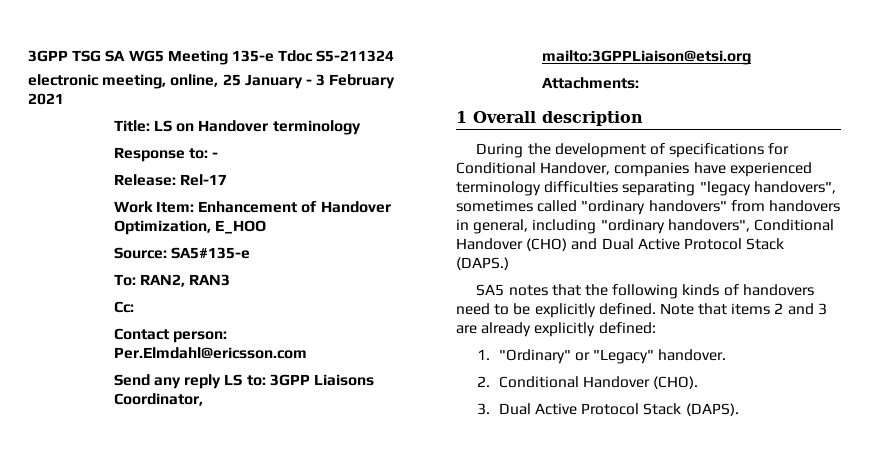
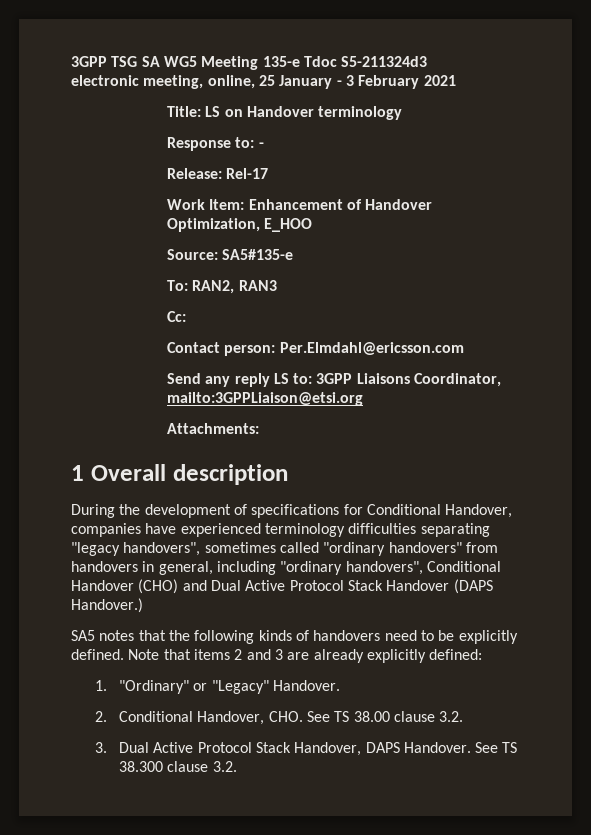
- 3GPP TSG SA WG5 Meeting 135-e Tdoc S5-211324
+ 3GPP TSG SA WG5 Meeting 135-e Tdoc S5-211324d3
- During the development of specifications for Conditional Handover, companies have experienced terminology difficulties separating "legacy handovers", sometimes called "ordinary handovers" from handovers in general, including "ordinary handovers", Conditional Handover (CHO) and Dual Active Protocol Stack (DAPS.)
+ During the development of specifications for Conditional Handover, companies have experienced terminology difficulties separating "legacy handovers", sometimes called "ordinary handovers" from handovers in general, including "ordinary handovers", Conditional Handover (CHO) and Dual Active Protocol Stack Handover (DAPS Handover.)
- 1. "Ordinary" or "Legacy" handover.
+ 1. "Ordinary" or "Legacy" Handover.
- 2. Conditional Handover (CHO).
+ 2. Conditional Handover, CHO. See TS 38.00 clause 3.2.
- 3. Dual Active Protocol Stack (DAPS).
+ 3. Dual Active Protocol Stack Handover, DAPS Handover. See TS 38.300 clause 3.2.

